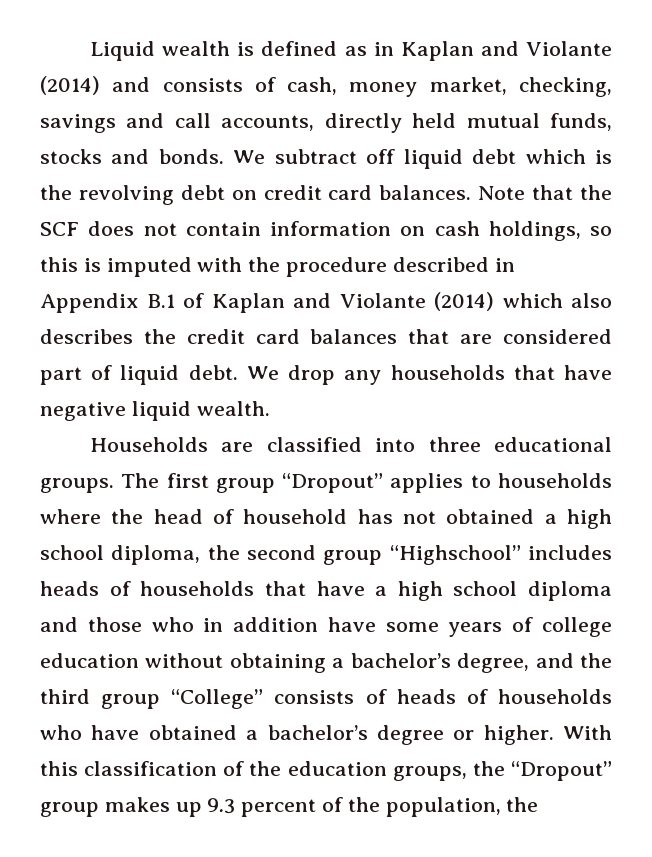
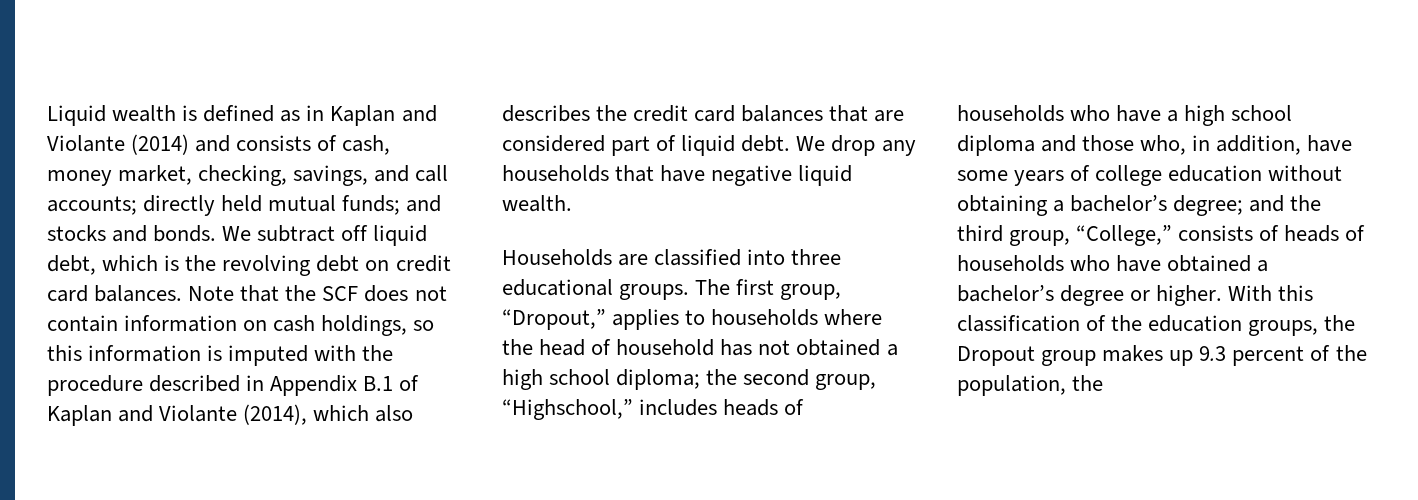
- Liquid wealth is defined as in Kaplan and Violante (2014) and consists of cash, money market, checking, savings and call accounts, directly held mutual funds, stocks and bonds.
+ Liquid wealth is defined as in Kaplan and Violante (2014) and consists of cash, money market, checking, savings, and call accounts; directly held mutual funds; and stocks and bonds.
- We subtract off liquid debt which is the revolving debt on credit card balances.
+ We subtract off liquid debt, which is the revolving debt on credit card balances.
- Note that the SCF does not contain information on cash holdings, so this is imputed with the procedure described in Appendix B.1 of Kaplan and Violante (2014) which also describes the credit card balances that are considered part of liquid debt.
+ Note that the SCF does not contain information on cash holdings, so this information is imputed with the procedure described in Appendix B.1 of Kaplan and Violante (2014), which also describes the credit card balances that are considered part of liquid debt.
- The first group “Dropout” applies to households where the head of household has not obtained a high school diploma, the second group “Highschool” includes heads of households that have a high school diploma and those who in addition have some years of college education without obtaining a bachelor’s degree, and the third group “College” consists of heads of households who have obtained a bachelor’s degree or higher.
+ The first group, “Dropout,” applies to households where the head of household has not obtained a high school diploma; the second group, “Highschool,” includes heads of households who have a high school diploma and those who, in addition, have some years of college education without obtaining a bachelor’s degree; and the third group, “College,” consists of heads of households who have obtained a bachelor’s degree or higher.
- With this classification of the education groups, the “Dropout” group makes up 9.3 percent of the population, the
+ With this classification of the education groups, the Dropout group makes up 9.3 percent of the population, the

